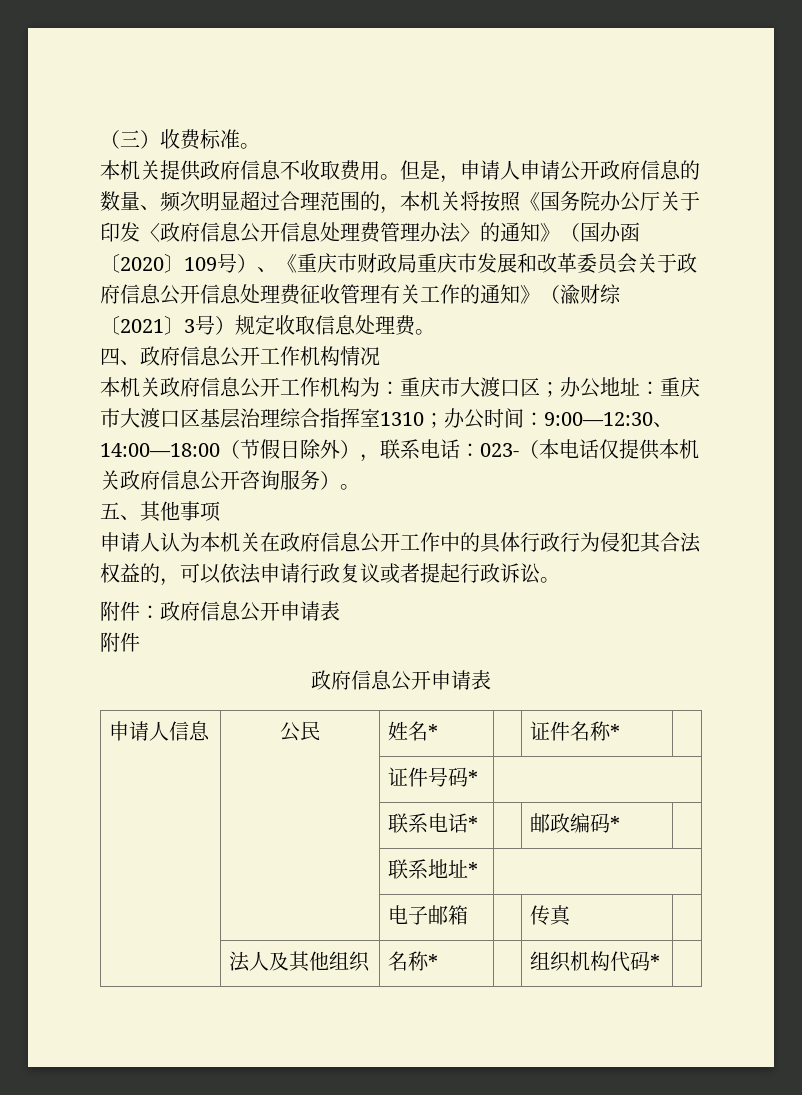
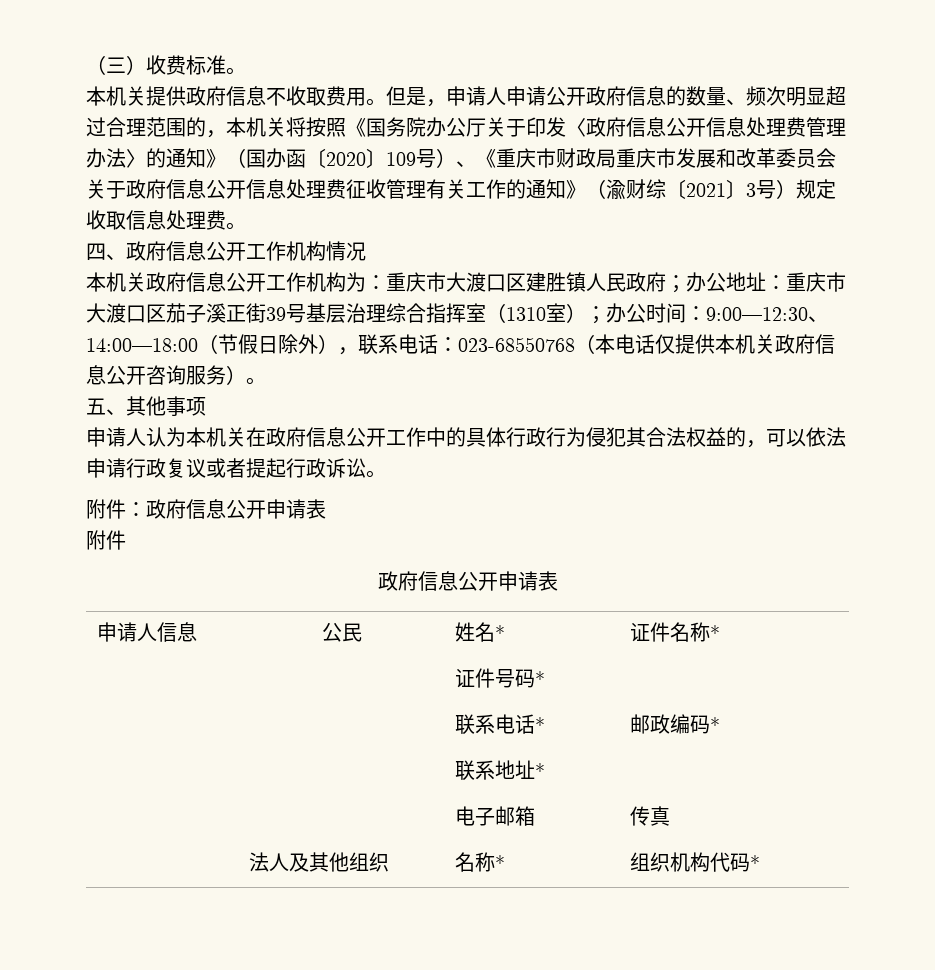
- 本机关政府信息公开工作机构为：重庆市大渡口区；办公地址：重庆市大渡口区基层治理综合指挥室1310；办公时间：9:00—12:30、14:00—18:00（节假日除外），联系电话：023-（本电话仅提供本机关政府信息公开咨询服务）。
+ 本机关政府信息公开工作机构为：重庆市大渡口区建胜镇人民政府；办公地址：重庆市大渡口区茄子溪正街39号基层治理综合指挥室（1310室）；办公时间：9:00—12:30、14:00—18:00（节假日除外），联系电话：023-68550768（本电话仅提供本机关政府信息公开咨询服务）。

